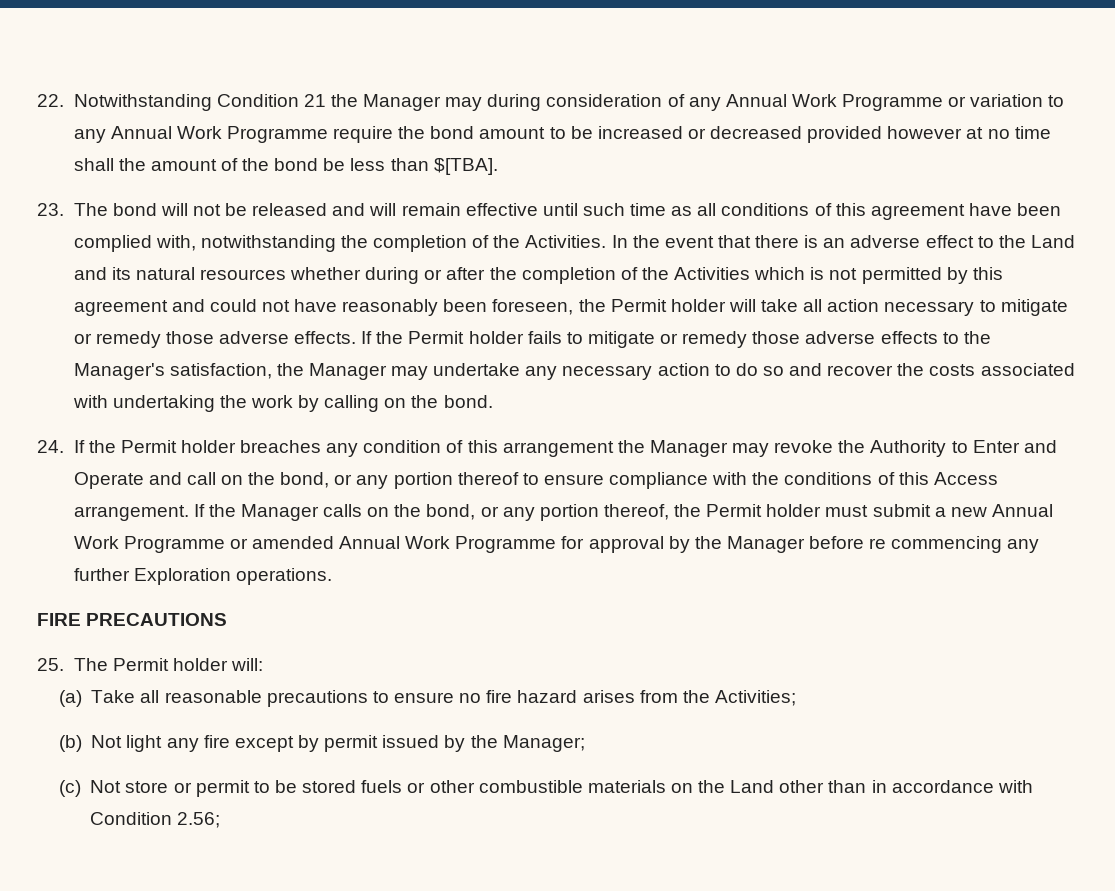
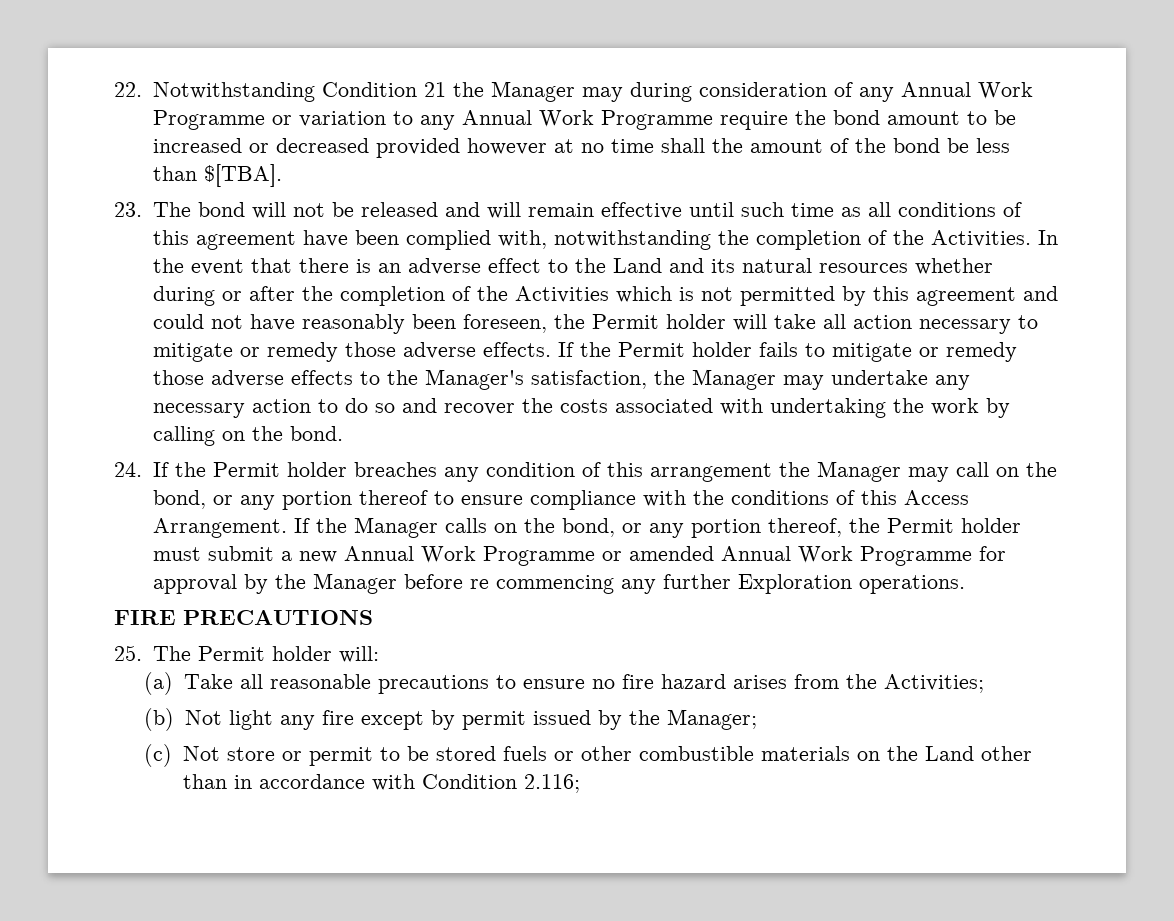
- 24. If the Permit holder breaches any condition of this arrangement the Manager may revoke the Authority to Enter and Operate and call on the bond, or any portion thereof to ensure compliance with the conditions of this Access arrangement.
+ 24. If the Permit holder breaches any condition of this arrangement the Manager may call on the bond, or any portion thereof to ensure compliance with the conditions of this Access Arrangement.
- (c) Not store or permit to be stored fuels or other combustible materials on the Land other than in accordance with Condition 2.56;
+ (c) Not store or permit to be stored fuels or other combustible materials on the Land other than in accordance with Condition 2.116;

